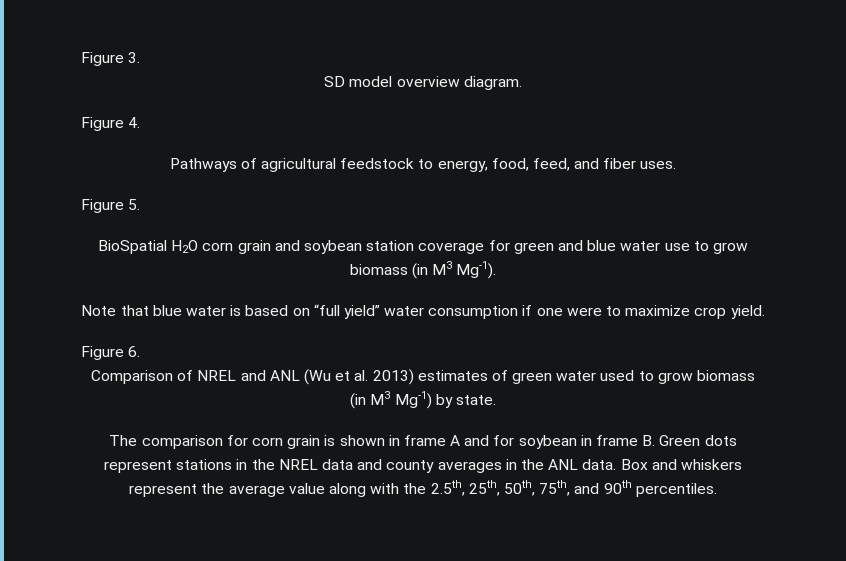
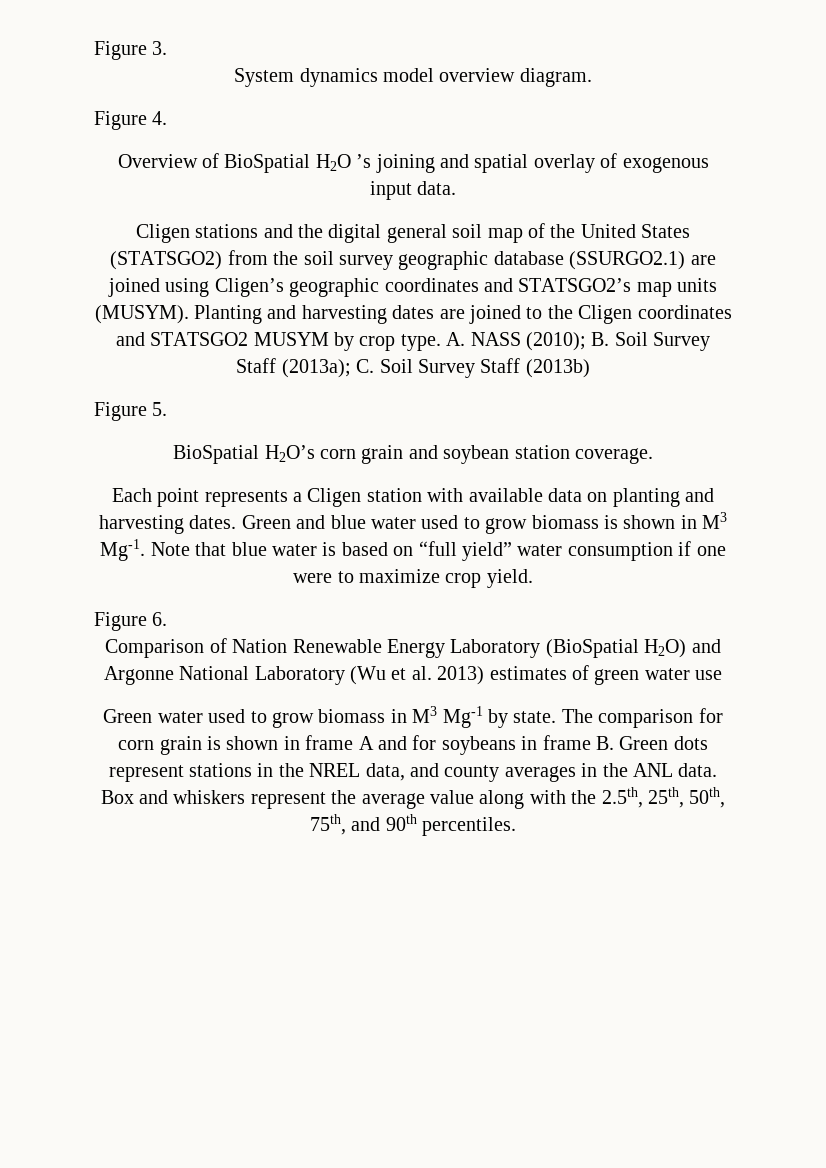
- SD model overview diagram.
+ System dynamics model overview diagram.
- Pathways of agricultural feedstock to energy, food, feed, and fiber uses.
+ Overview of BioSpatial H2O ’s joining and spatial overlay of exogenous input data.
+ Cligen stations and the digital general soil map of the United States (STATSGO2) from the soil survey geographic database (SSURGO2.1) are joined using Cligen’s geographic coordinates and STATSGO2’s map units (MUSYM). Planting and harvesting dates are joined to the Cligen coordinates and STATSGO2 MUSYM by crop type. A. NASS (2010); B. Soil Survey Staff (2013a); C. Soil Survey Staff (2013b)
- BioSpatial H2O corn grain and soybean station coverage for green and blue water use to grow biomass (in M3 Mg-1).
- Note that blue water is based on “full yield” water consumption if one were to maximize crop yield.
+ BioSpatial H2O’s corn grain and soybean station coverage.
+ Each point represents a Cligen station with available data on planting and harvesting dates. Green and blue water used to grow biomass is shown in M3 Mg-1. Note that blue water is based on “full yield” water consumption if one were to maximize crop yield.
- Comparison of NREL and ANL (Wu et al. 2013) estimates of green water used to grow biomass (in M3 Mg-1) by state.
- The comparison for corn grain is shown in frame A and for soybean in frame B. Green dots represent stations in the NREL data and county averages in the ANL data.
+ Comparison of Nation Renewable Energy Laboratory (BioSpatial H2O) and Argonne National Laboratory (Wu et al. 2013) estimates of green water use
+ Green water used to grow biomass in M3 Mg-1 by state. The comparison for corn grain is shown in frame A and for soybeans in frame B. Green dots represent stations in the NREL data, and county averages in the ANL data.

